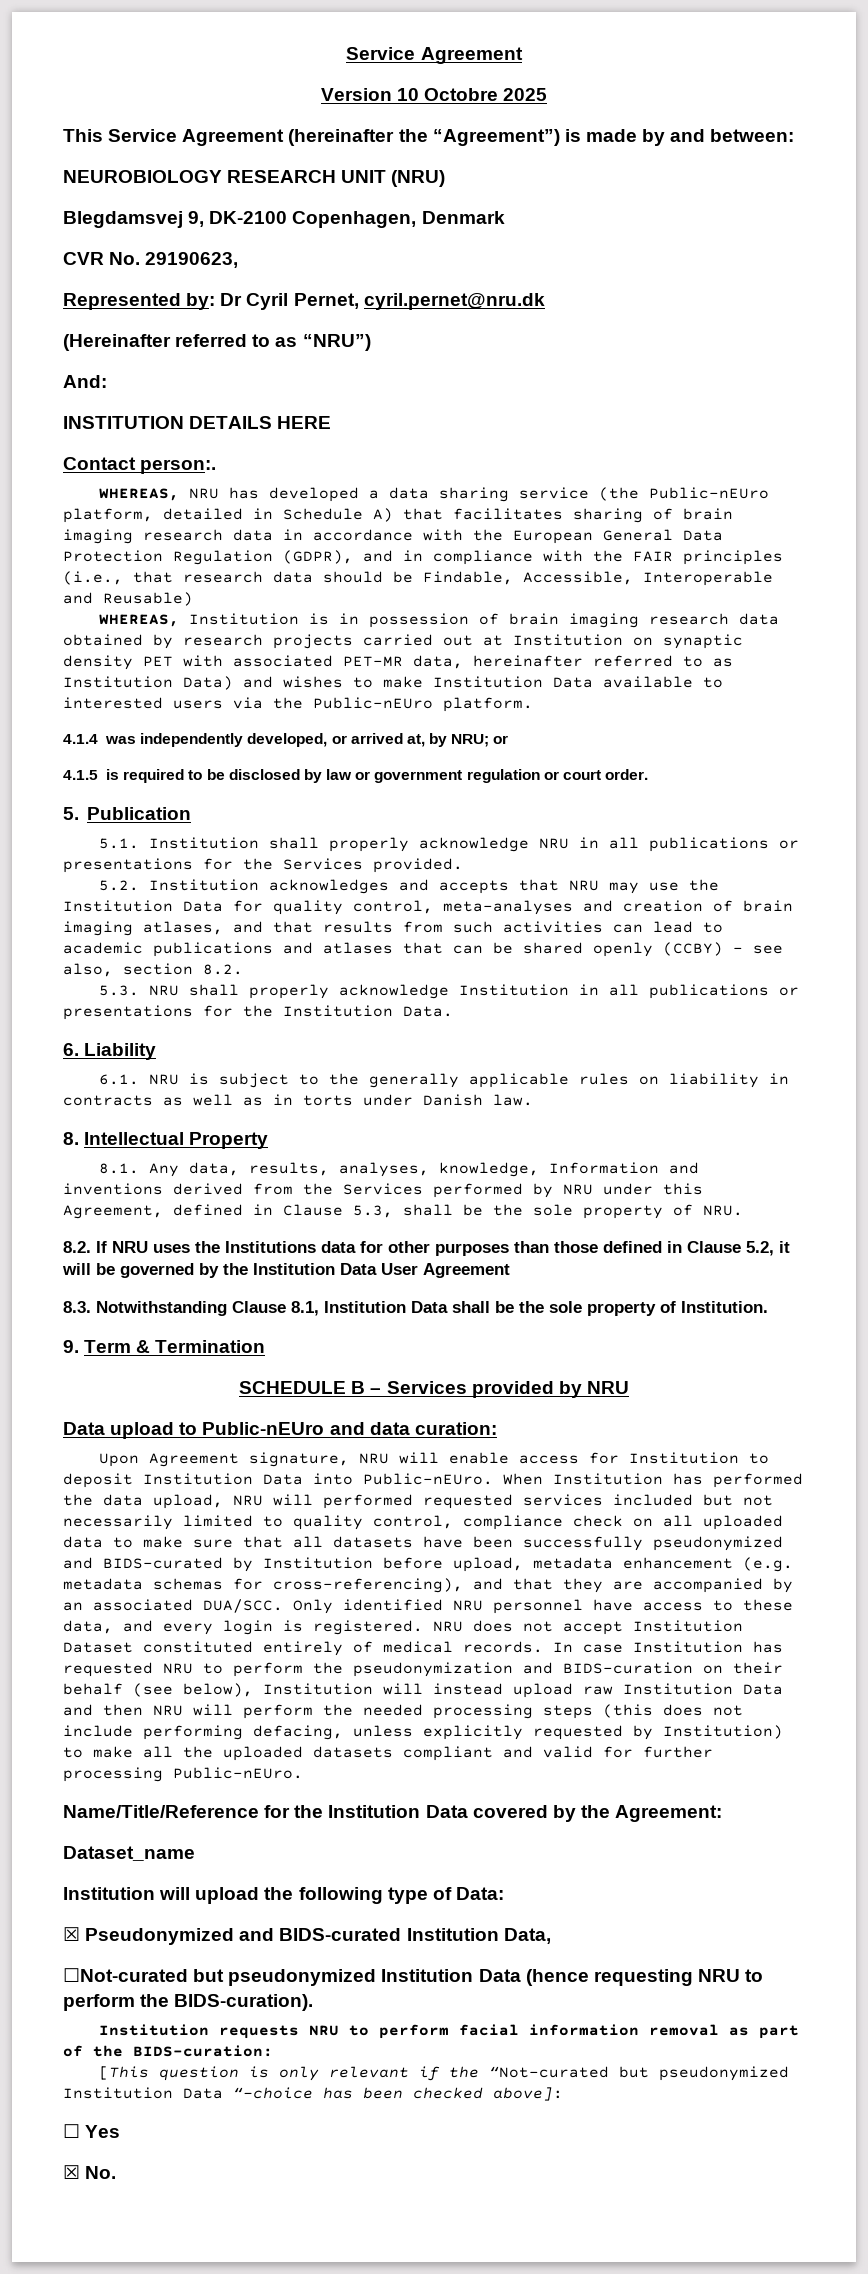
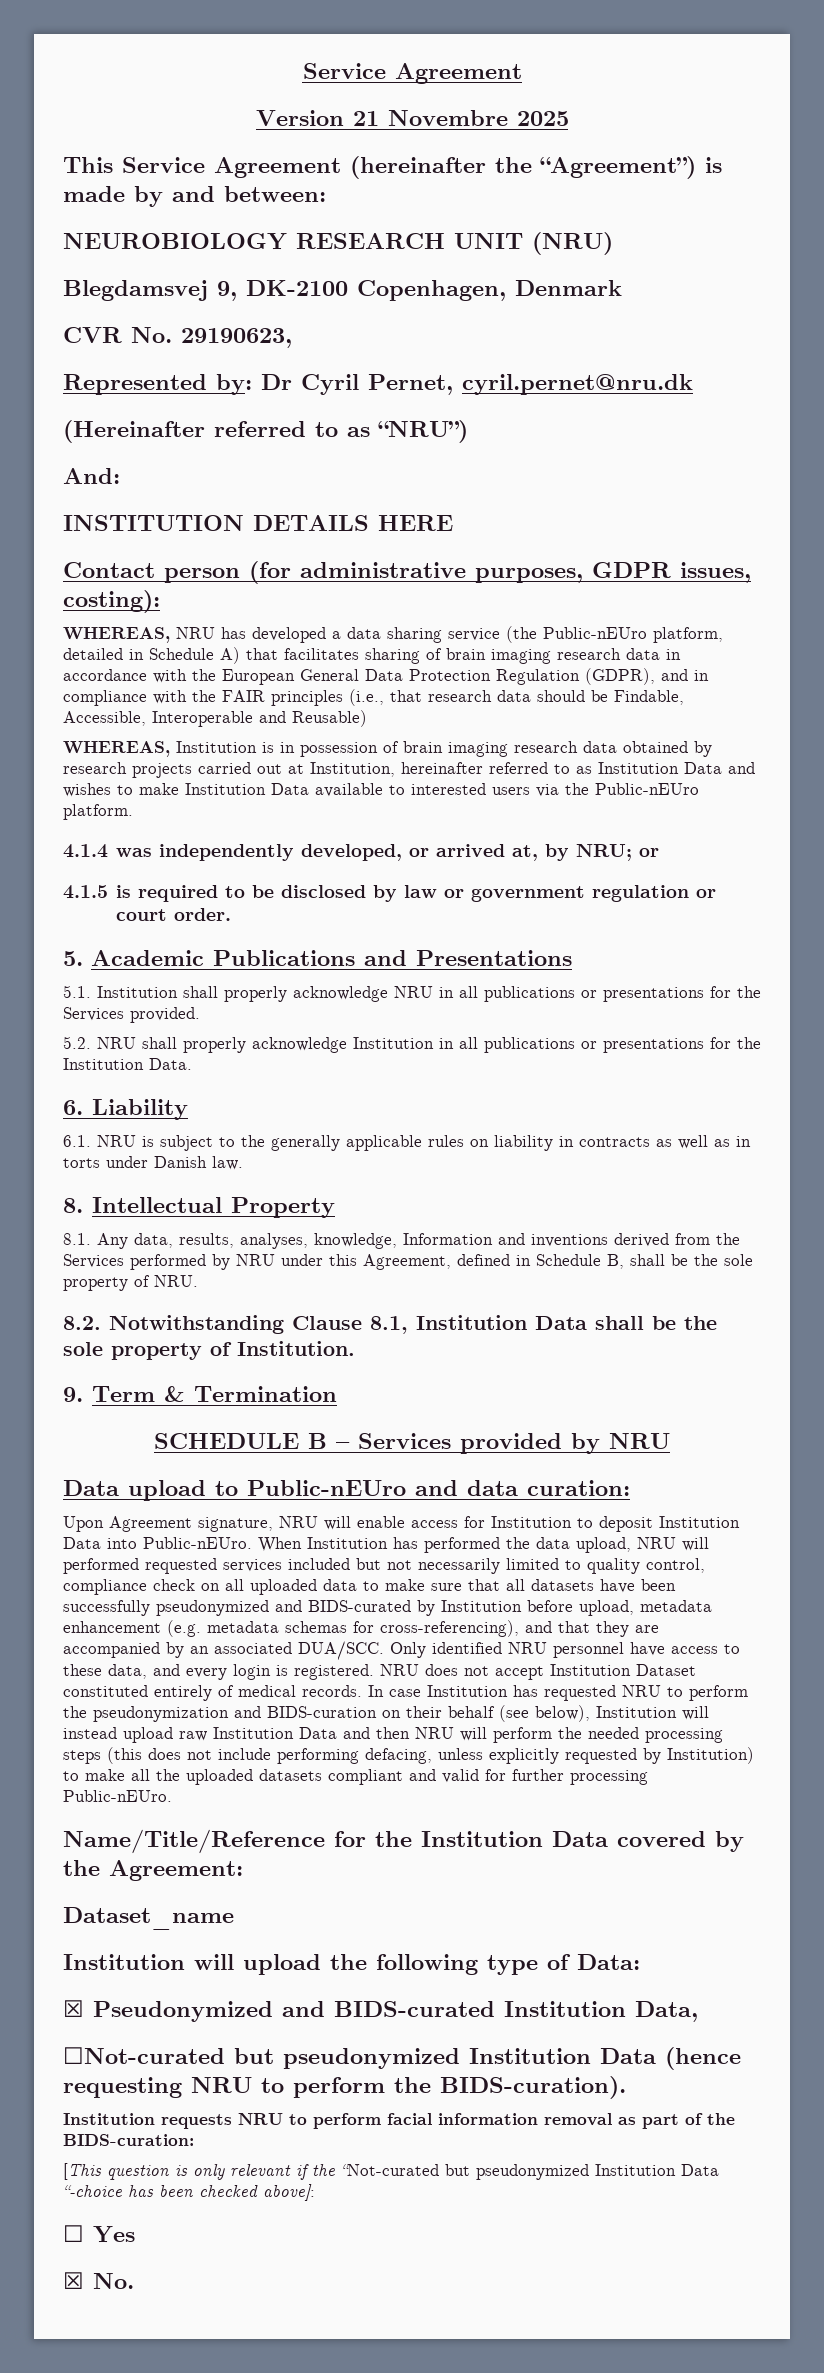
- Version 10 Octobre 2025
+ Version 21 Novembre 2025
- Contact person:.
+ Contact person (for administrative purposes, GDPR issues, costing):
- WHEREAS, Institution is in possession of brain imaging research data obtained by research projects carried out at Institution on synaptic density PET with associated PET-MR data, hereinafter referred to as Institution Data) and wishes to make Institution Data available to interested users via the Public-nEUro platform.
+ WHEREAS, Institution is in possession of brain imaging research data obtained by research projects carried out at Institution, hereinafter referred to as Institution Data and wishes to make Institution Data available to interested users via the Public-nEUro platform.
- 5. Publication
+ 5. Academic Publications and Presentations
- 5.2. Institution acknowledges and accepts that NRU may use the Institution Data for quality control, meta-analyses and creation of brain imaging atlases, and that results from such activities can lead to academic publications and atlases that can be shared openly (CCBY) – see also, section 8.2.
- 5.3. NRU shall properly acknowledge Institution in all publications or presentations for the Institution Data.
+ 5.2. NRU shall properly acknowledge Institution in all publications or presentations for the Institution Data.
- 8.1. Any data, results, analyses, knowledge, Information and inventions derived from the Services performed by NRU under this Agreement, defined in Clause 5.3, shall be the sole property of NRU.
+ 8.1. Any data, results, analyses, knowledge, Information and inventions derived from the Services performed by NRU under this Agreement, defined in Schedule B, shall be the sole property of NRU.
- 8.2. If NRU uses the Institutions data for other purposes than those defined in Clause 5.2, it will be governed by the Institution Data User Agreement
- 8.3. Notwithstanding Clause 8.1, Institution Data shall be the sole property of Institution.
+ 8.2. Notwithstanding Clause 8.1, Institution Data shall be the sole property of Institution.

